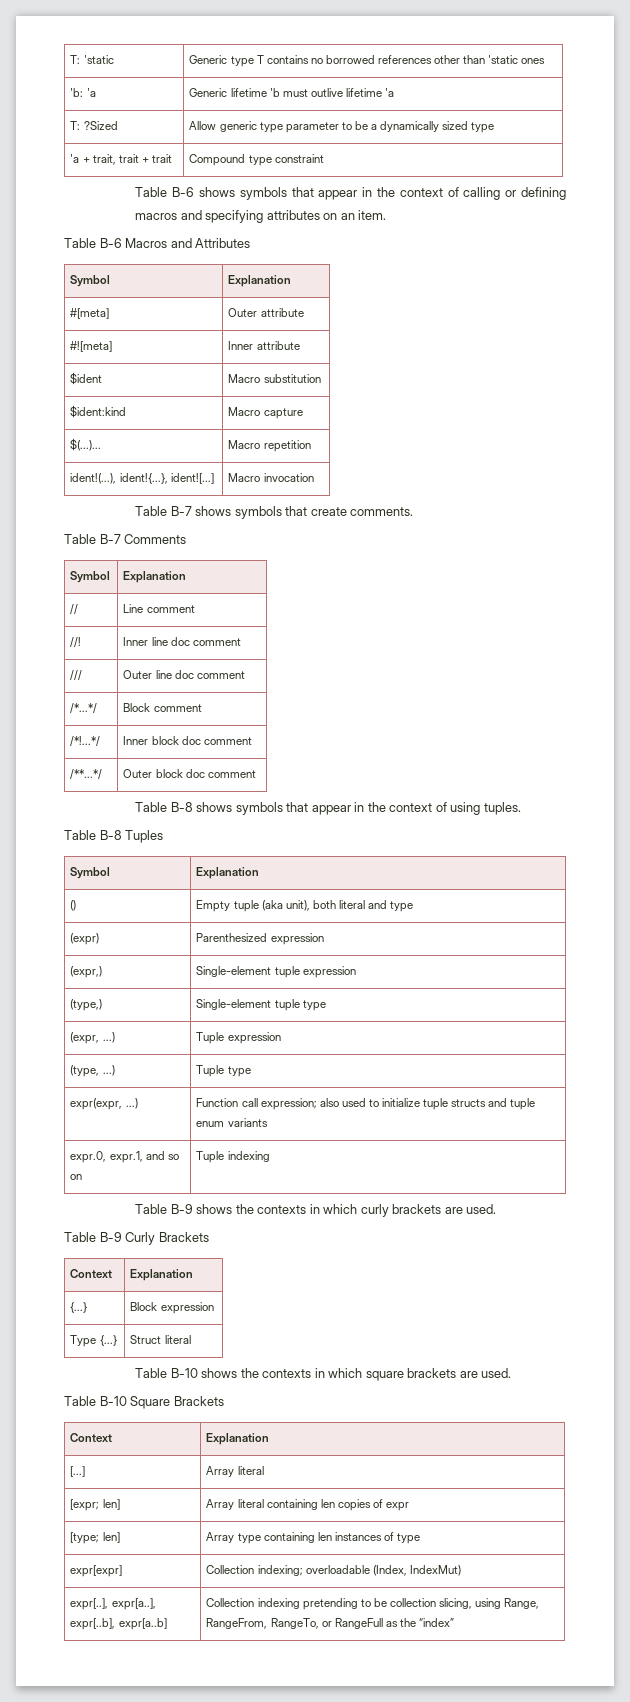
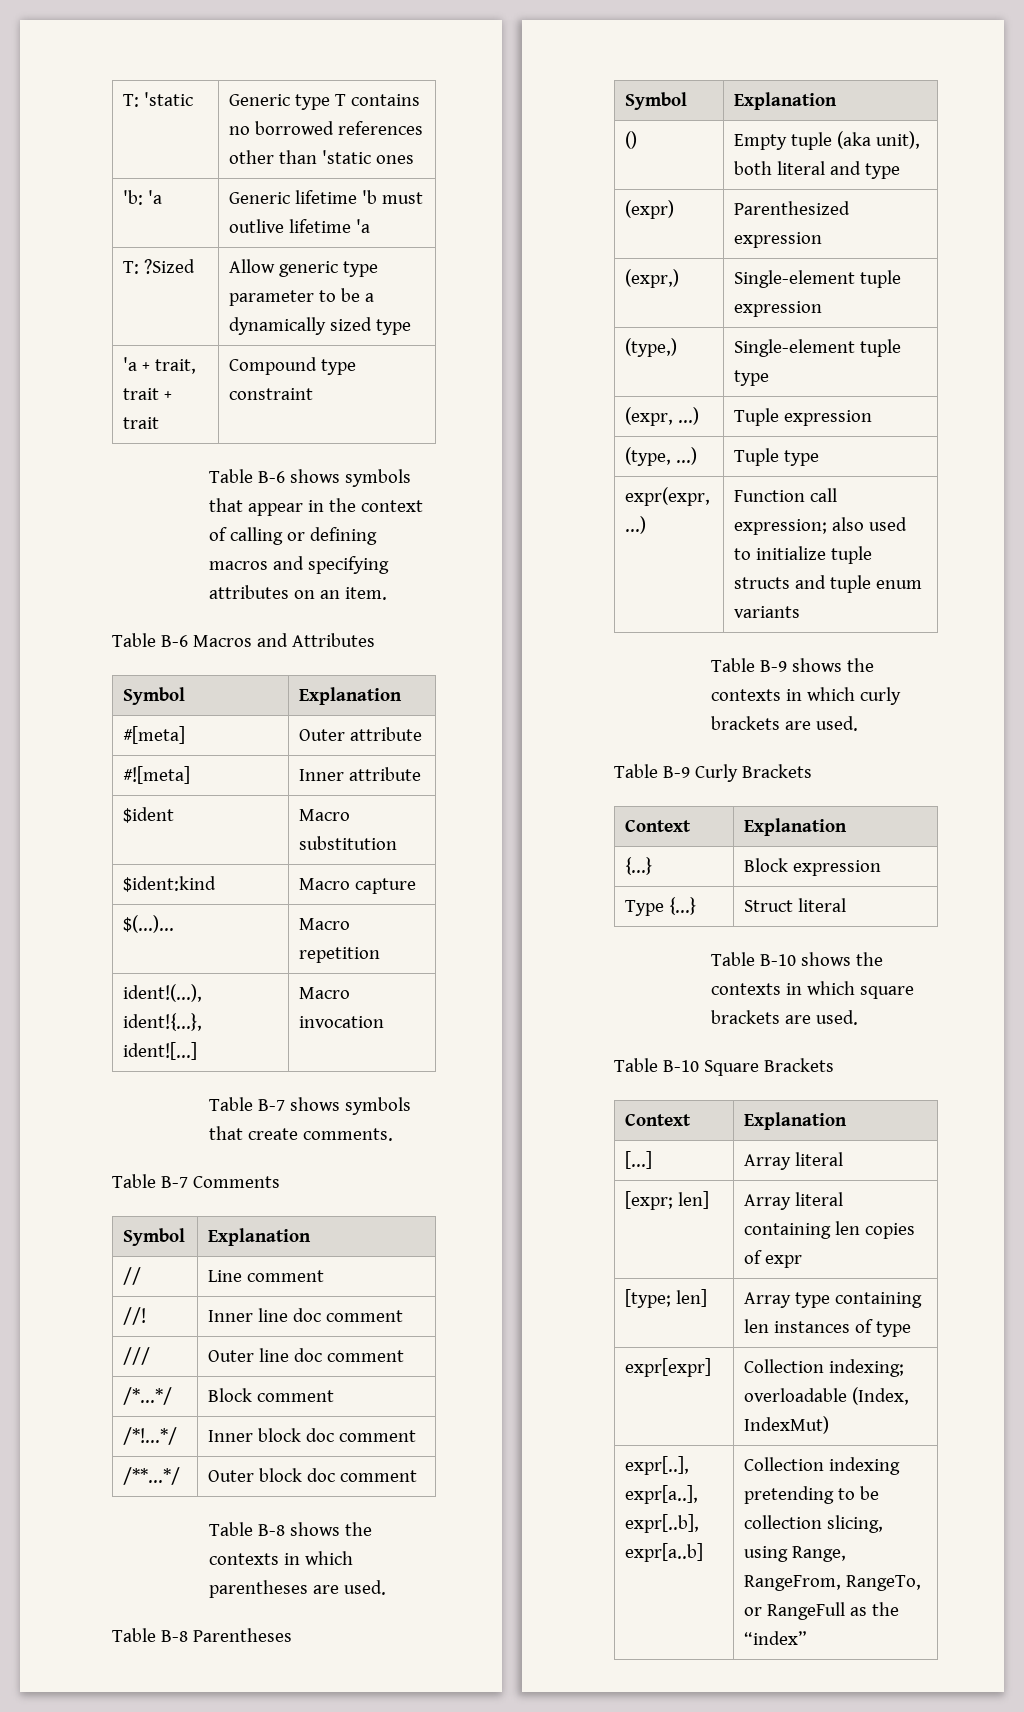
- Table B-8 shows symbols that appear in the context of using tuples.
- Table B-8 Tuples
+ Table B-8 shows the contexts in which parentheses are used.
+ Table B-8 Parentheses
- expr.0, expr.1, and so on | Tuple indexing

